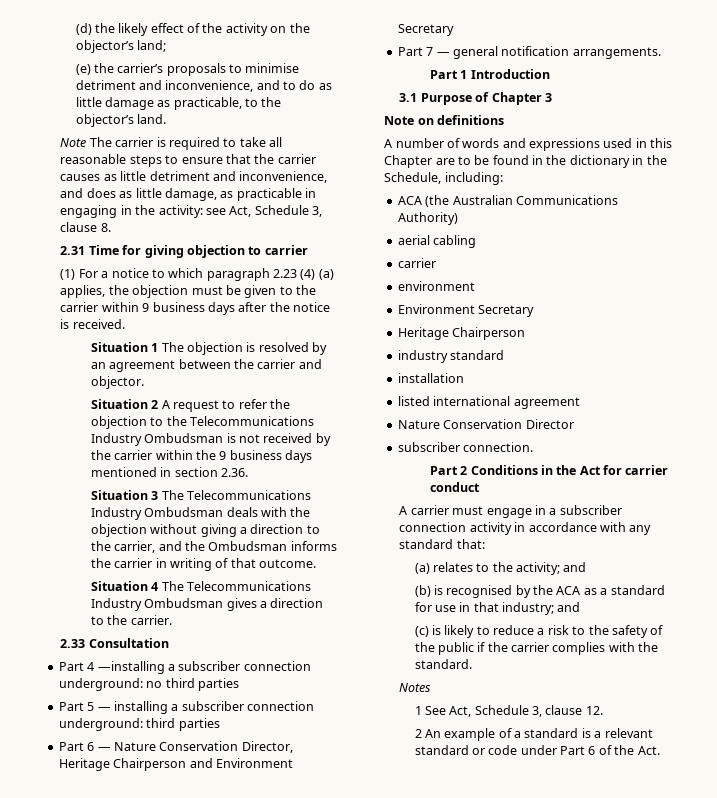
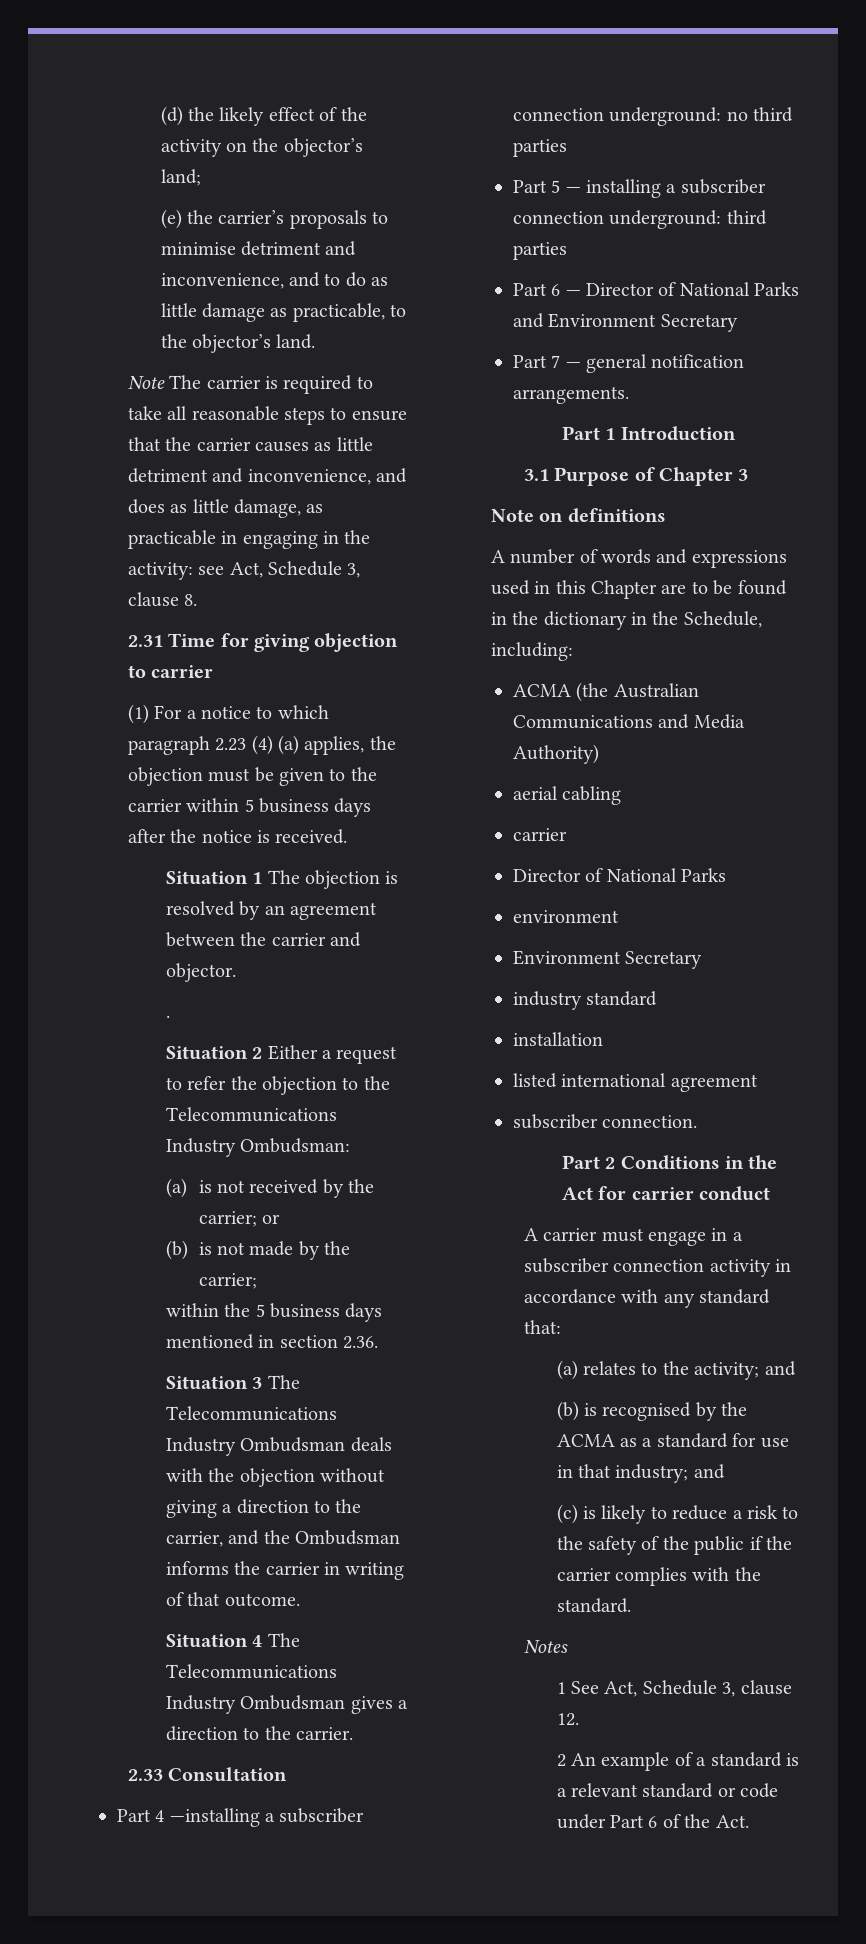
- (1) For a notice to which paragraph 2.23 (4) (a) applies, the objection must be given to the carrier within 9 business days after the notice is received.
+ (1) For a notice to which paragraph 2.23 (4) (a) applies, the objection must be given to the carrier within 5 business days after the notice is received.
+ .
- Situation 2 A request to refer the objection to the Telecommunications Industry Ombudsman is not received by the carrier within the 9 business days mentioned in section 2.36.
+ Situation 2 Either a request to refer the objection to the Telecommunications Industry Ombudsman:
+ (a) is not received by the carrier; or
+ (b) is not made by the carrier;
+ within the 5 business days mentioned in section 2.36.
- Part 6 — Nature Conservation Director, Heritage Chairperson and Environment Secretary
+ Part 6 — Director of National Parks and Environment Secretary
- ACA (the Australian Communications Authority)
+ ACMA (the Australian Communications and Media Authority)
  aerial cabling
  carrier
+ Director of National Parks
  environment
  Environment Secretary
- Heritage Chairperson
- Nature Conservation Director
- (b) is recognised by the ACA as a standard for use in that industry; and
+ (b) is recognised by the ACMA as a standard for use in that industry; and

